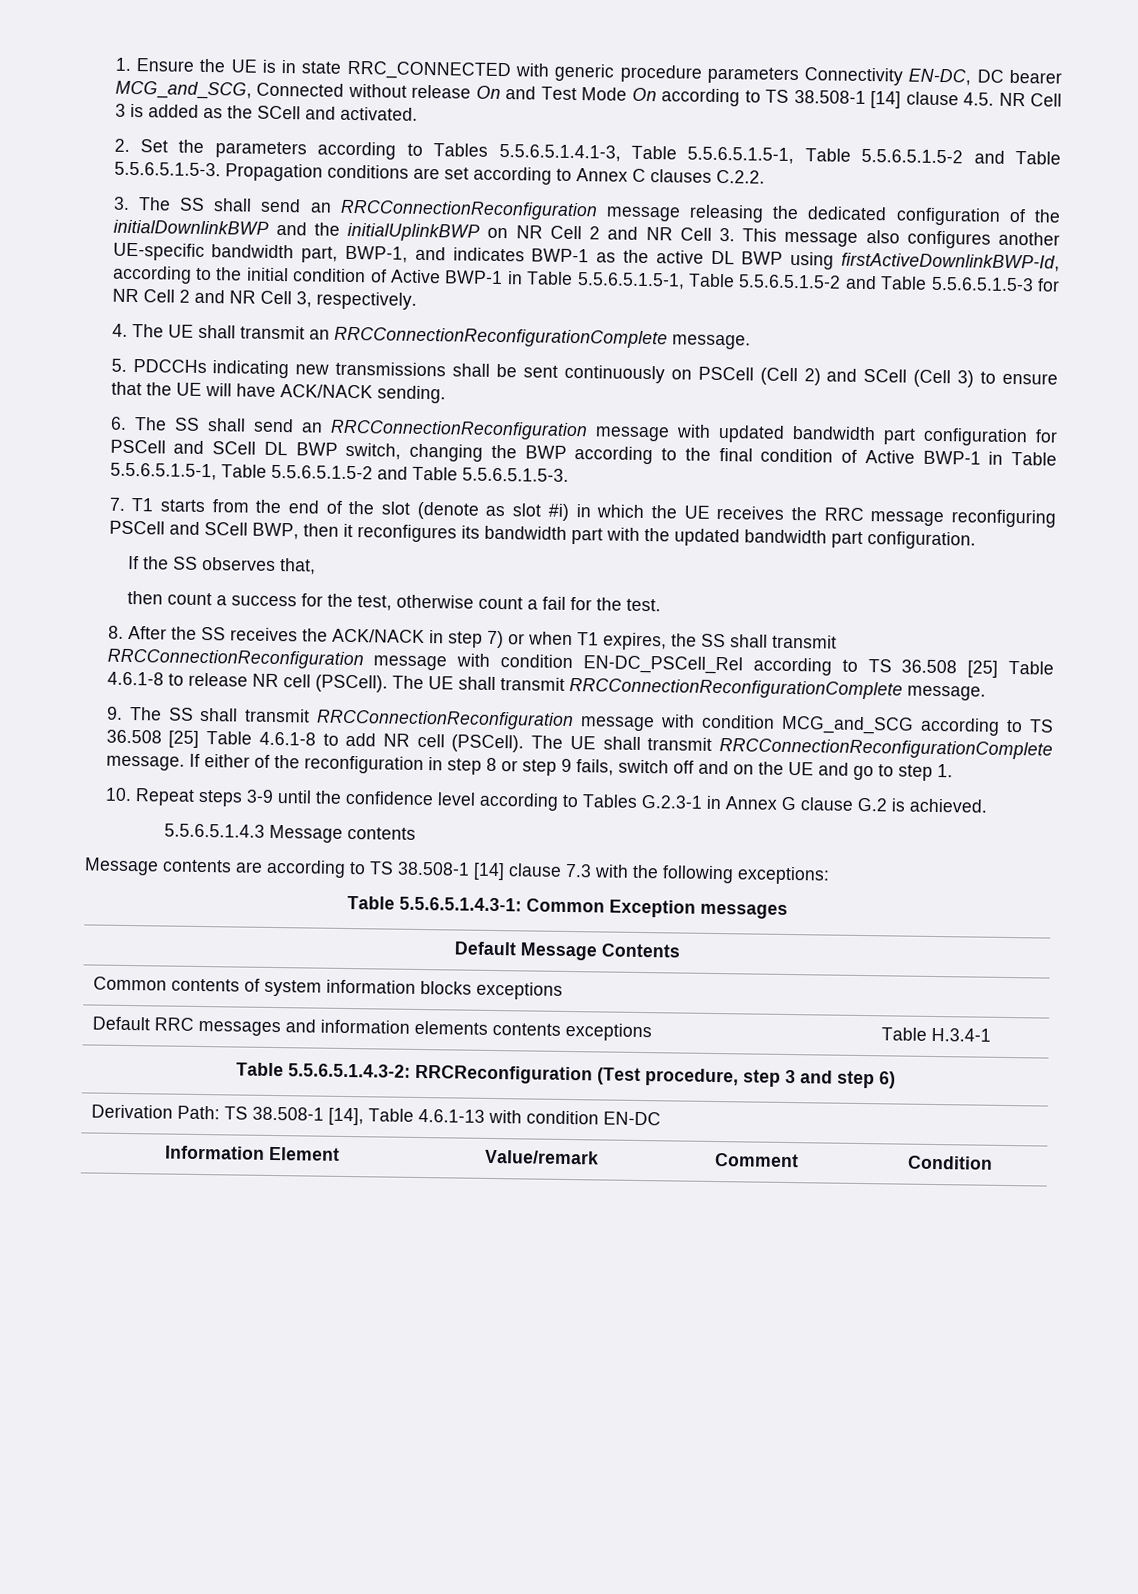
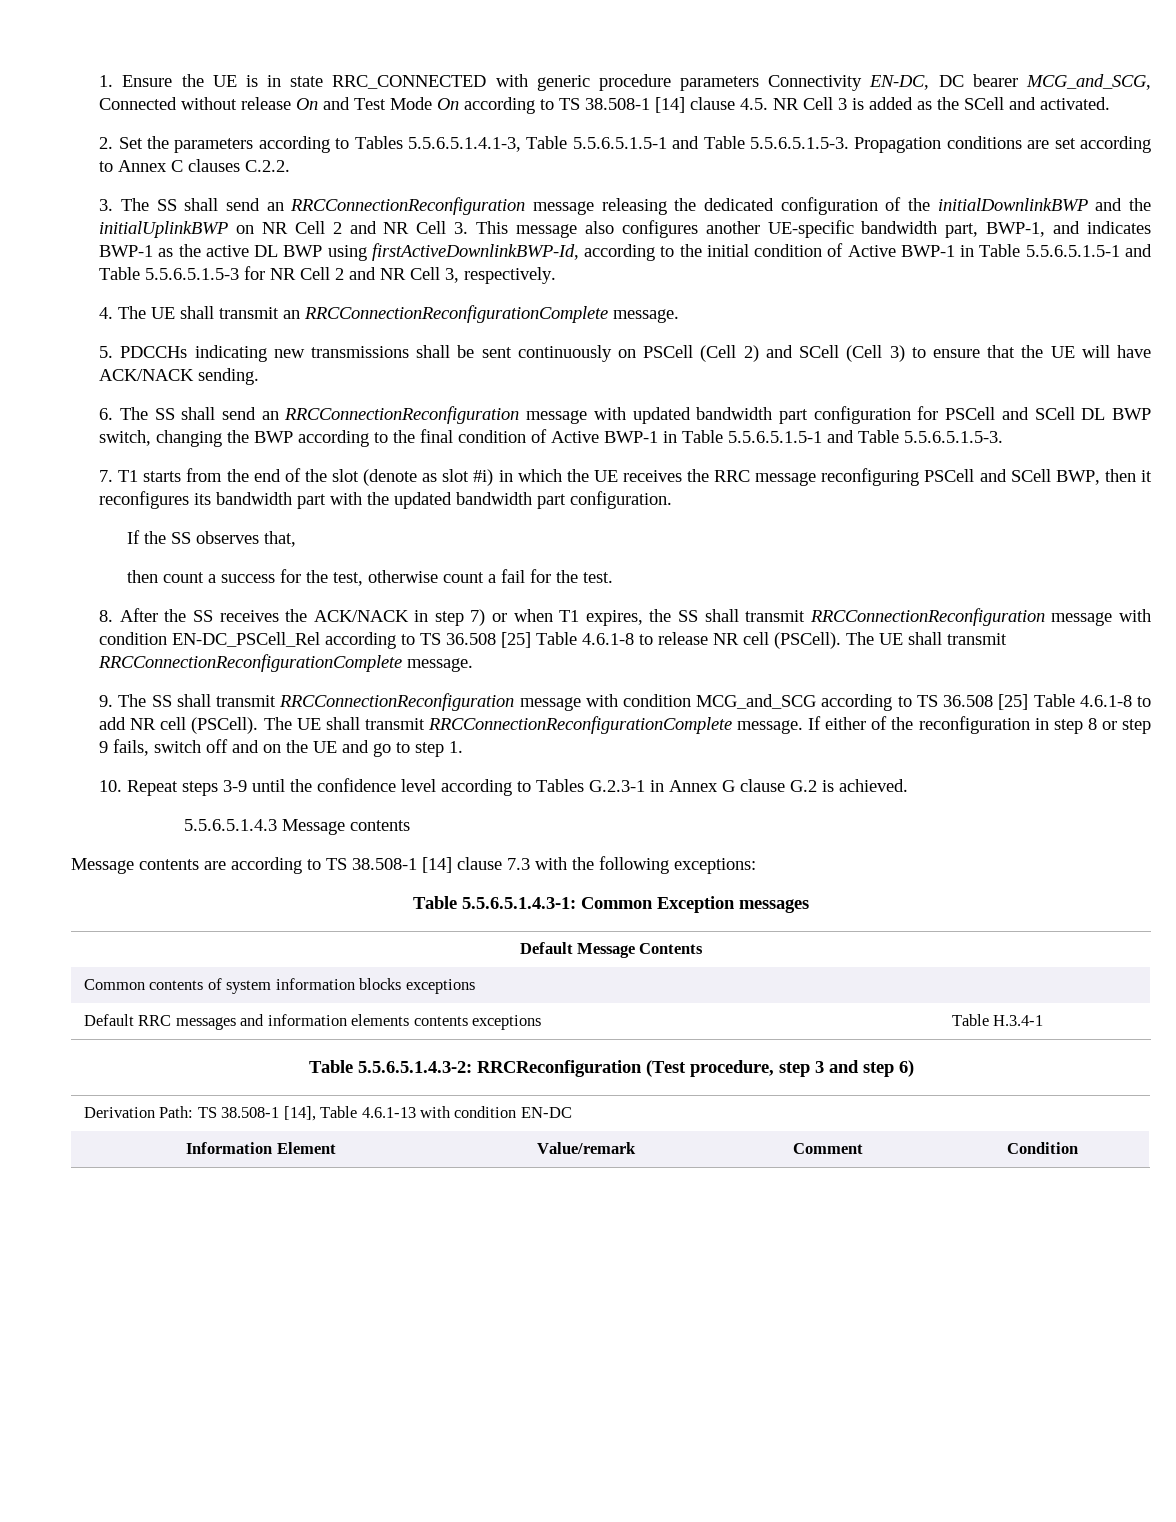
- 2. Set the parameters according to Tables 5.5.6.5.1.4.1-3, Table 5.5.6.5.1.5-1, Table 5.5.6.5.1.5-2 and Table 5.5.6.5.1.5-3. Propagation conditions are set according to Annex C clauses C.2.2.
+ 2. Set the parameters according to Tables 5.5.6.5.1.4.1-3, Table 5.5.6.5.1.5-1 and Table 5.5.6.5.1.5-3. Propagation conditions are set according to Annex C clauses C.2.2.
- 3. The SS shall send an RRCConnectionReconfiguration message releasing the dedicated configuration of the initialDownlinkBWP and the initialUplinkBWP on NR Cell 2 and NR Cell 3. This message also configures another UE-specific bandwidth part, BWP-1, and indicates BWP-1 as the active DL BWP using firstActiveDownlinkBWP-Id, according to the initial condition of Active BWP-1 in Table 5.5.6.5.1.5-1, Table 5.5.6.5.1.5-2 and Table 5.5.6.5.1.5-3 for NR Cell 2 and NR Cell 3, respectively.
+ 3. The SS shall send an RRCConnectionReconfiguration message releasing the dedicated configuration of the initialDownlinkBWP and the initialUplinkBWP on NR Cell 2 and NR Cell 3. This message also configures another UE-specific bandwidth part, BWP-1, and indicates BWP-1 as the active DL BWP using firstActiveDownlinkBWP-Id, according to the initial condition of Active BWP-1 in Table 5.5.6.5.1.5-1 and Table 5.5.6.5.1.5-3 for NR Cell 2 and NR Cell 3, respectively.
- 6. The SS shall send an RRCConnectionReconfiguration message with updated bandwidth part configuration for PSCell and SCell DL BWP switch, changing the BWP according to the final condition of Active BWP-1 in Table 5.5.6.5.1.5-1, Table 5.5.6.5.1.5-2 and Table 5.5.6.5.1.5-3.
+ 6. The SS shall send an RRCConnectionReconfiguration message with updated bandwidth part configuration for PSCell and SCell DL BWP switch, changing the BWP according to the final condition of Active BWP-1 in Table 5.5.6.5.1.5-1 and Table 5.5.6.5.1.5-3.

